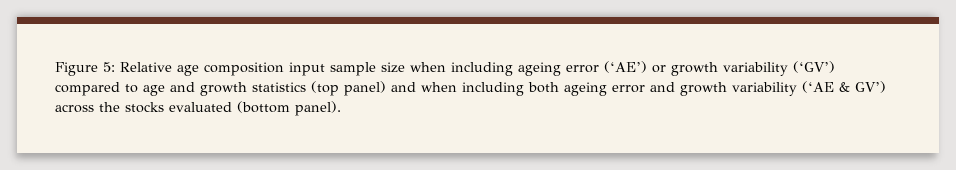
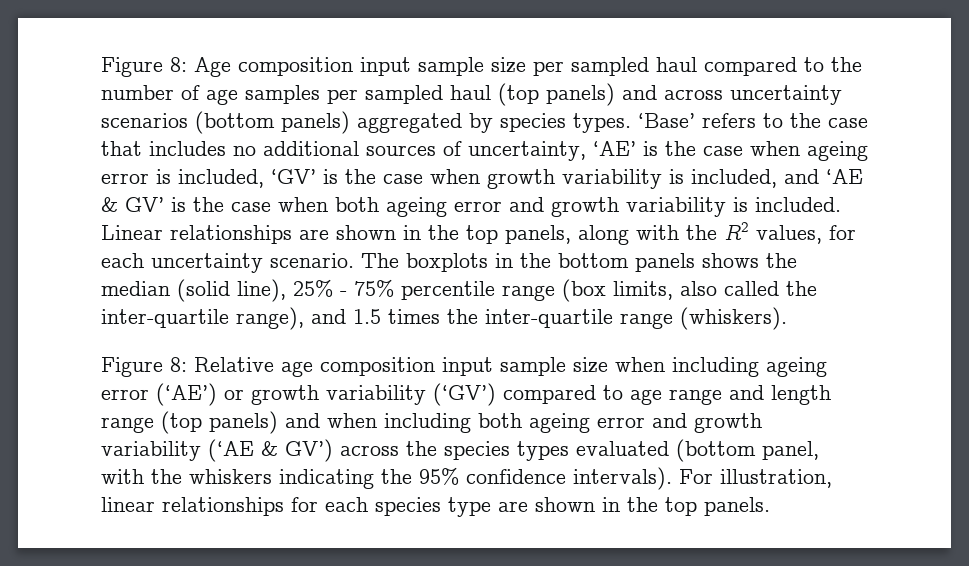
- Figure 5: Relative age composition input sample size when including ageing error (‘AE’) or growth variability (‘GV’) compared to age and growth statistics (top panel) and when including both ageing error and growth variability (‘AE & GV’) across the stocks evaluated (bottom panel).
+ Figure 8: Age composition input sample size per sampled haul compared to the number of age samples per sampled haul (top panels) and across uncertainty scenarios (bottom panels) aggregated by species types. ‘Base’ refers to the case that includes no additional sources of uncertainty, ‘AE’ is the case when ageing error is included, ‘GV’ is the case when growth variability is included, and ‘AE & GV’ is the case when both ageing error and growth variability is included. Linear relationships are shown in the top panels, along with the R2 values, for each uncertainty scenario. The boxplots in the bottom panels shows the median (solid line), 25% - 75% percentile range (box limits, also called the inter-quartile range), and 1.5 times the inter-quartile range (whiskers).
+ Figure 8: Relative age composition input sample size when including ageing error (‘AE’) or growth variability (‘GV’) compared to age range and length range (top panels) and when including both ageing error and growth variability (‘AE & GV’) across the species types evaluated (bottom panel, with the whiskers indicating the 95% confidence intervals). For illustration, linear relationships for each species type are shown in the top panels.

